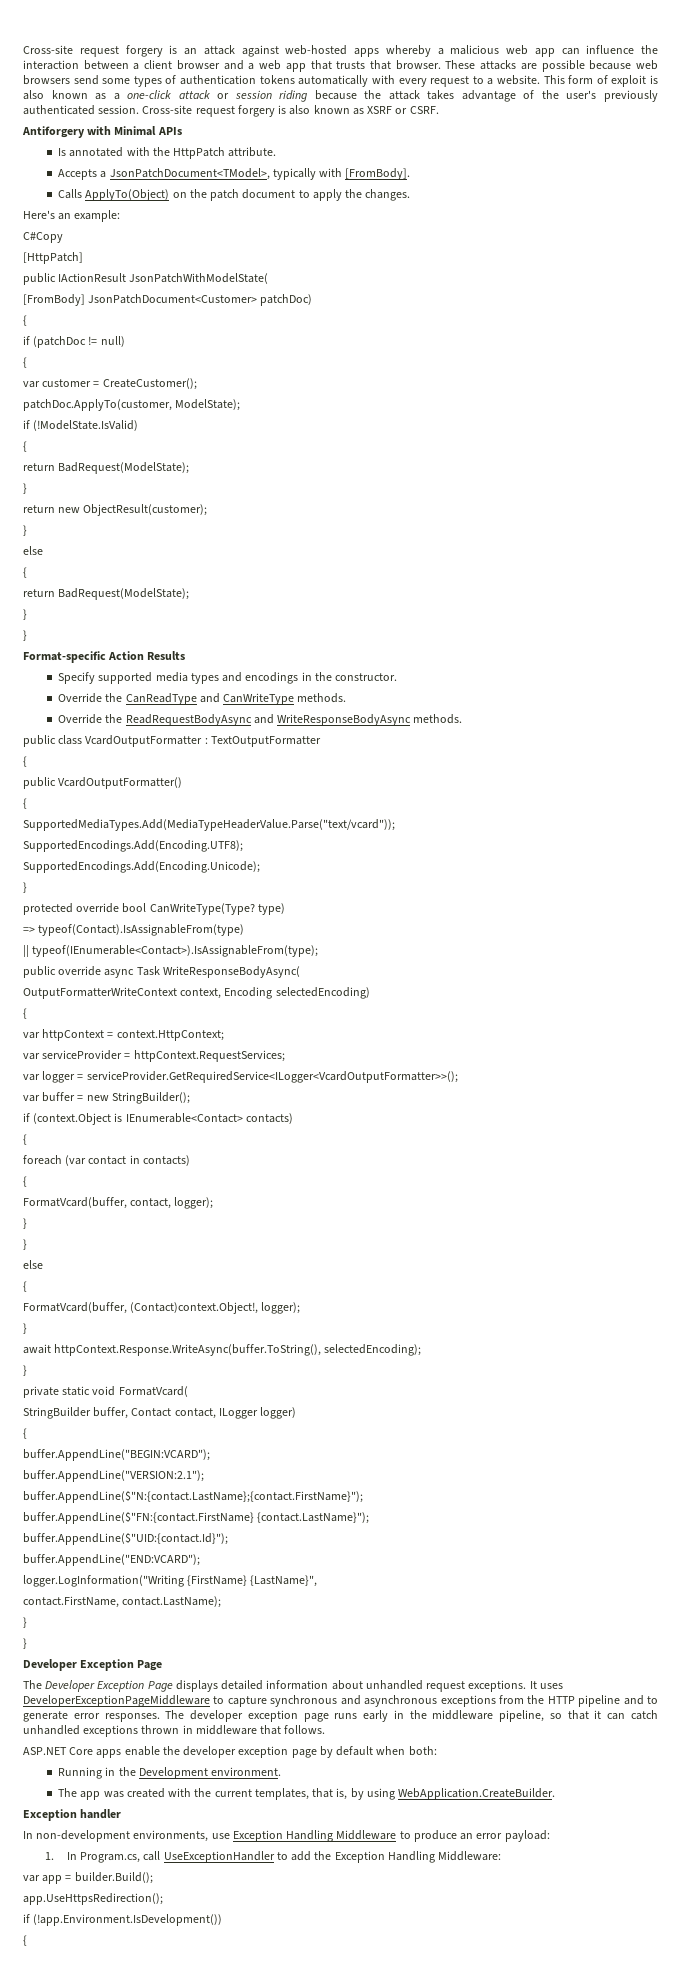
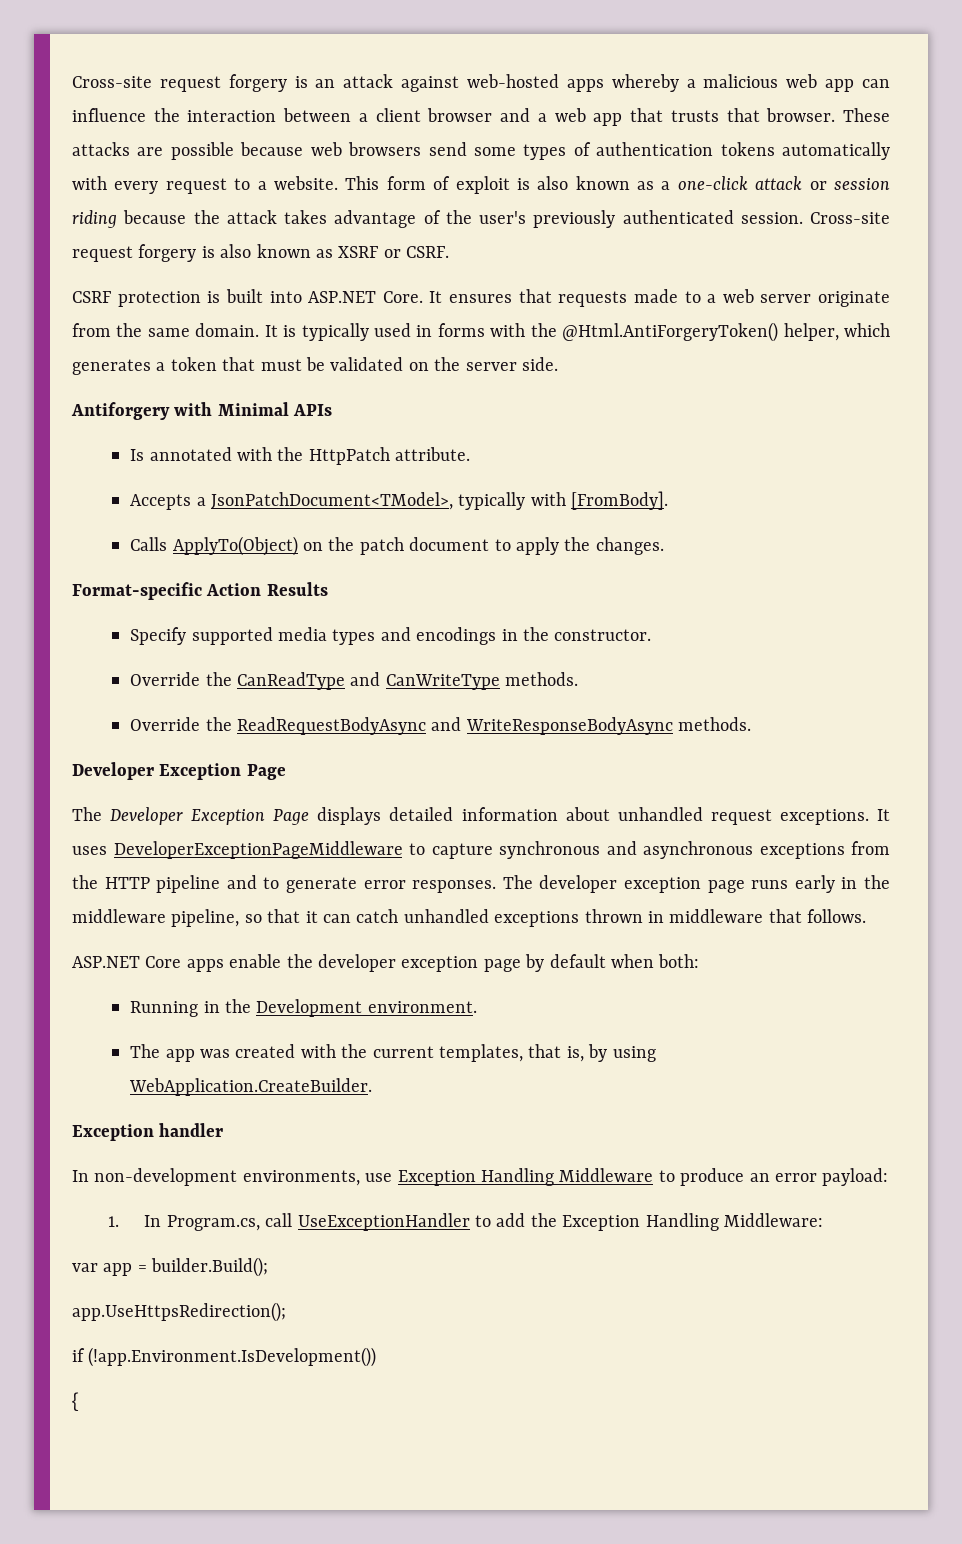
+ CSRF protection is built into ASP.NET Core. It ensures that requests made to a web server originate from the same domain. It is typically used in forms with the @Html.AntiForgeryToken() helper, which generates a token that must be validated on the server side.
- Here's an example:
- C#Copy
- [HttpPatch]
- public IActionResult JsonPatchWithModelState(
- [FromBody] JsonPatchDocument<Customer> patchDoc)
- {
- if (patchDoc != null)
- {
- var customer = CreateCustomer();
- patchDoc.ApplyTo(customer, ModelState);
- if (!ModelState.IsValid)
- {
- return BadRequest(ModelState);
- }
- return new ObjectResult(customer);
- }
- else
- {
- return BadRequest(ModelState);
- }
- }
- public class VcardOutputFormatter : TextOutputFormatter
- {
- public VcardOutputFormatter()
- {
- SupportedMediaTypes.Add(MediaTypeHeaderValue.Parse("text/vcard"));
- SupportedEncodings.Add(Encoding.UTF8);
- SupportedEncodings.Add(Encoding.Unicode);
- }
- protected override bool CanWriteType(Type? type)
- => typeof(Contact).IsAssignableFrom(type)
- || typeof(IEnumerable<Contact>).IsAssignableFrom(type);
- public override async Task WriteResponseBodyAsync(
- OutputFormatterWriteContext context, Encoding selectedEncoding)
- {
- var httpContext = context.HttpContext;
- var serviceProvider = httpContext.RequestServices;
- var logger = serviceProvider.GetRequiredService<ILogger<VcardOutputFormatter>>();
- var buffer = new StringBuilder();
- if (context.Object is IEnumerable<Contact> contacts)
- {
- foreach (var contact in contacts)
- {
- FormatVcard(buffer, contact, logger);
- }
- }
- else
- {
- FormatVcard(buffer, (Contact)context.Object!, logger);
- }
- await httpContext.Response.WriteAsync(buffer.ToString(), selectedEncoding);
- }
- private static void FormatVcard(
- StringBuilder buffer, Contact contact, ILogger logger)
- {
- buffer.AppendLine("BEGIN:VCARD");
- buffer.AppendLine("VERSION:2.1");
- buffer.AppendLine($"N:{contact.LastName};{contact.FirstName}");
- buffer.AppendLine($"FN:{contact.FirstName} {contact.LastName}");
- buffer.AppendLine($"UID:{contact.Id}");
- buffer.AppendLine("END:VCARD");
- logger.LogInformation("Writing {FirstName} {LastName}",
- contact.FirstName, contact.LastName);
- }
- }

